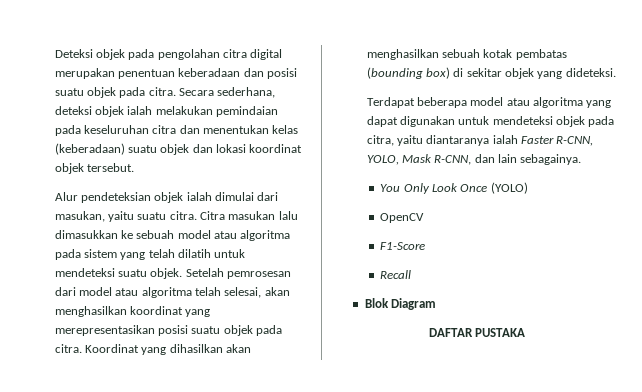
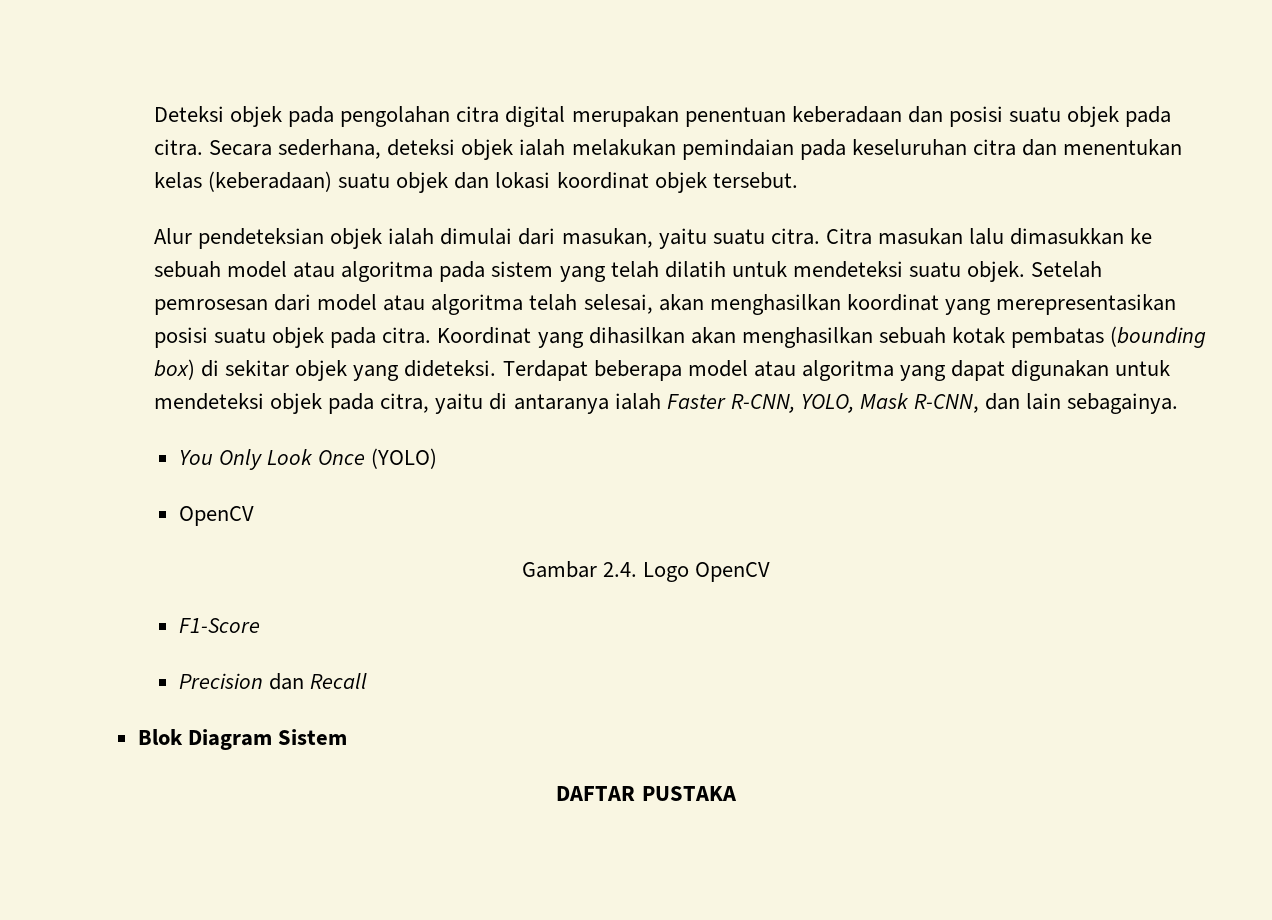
- Koordinat yang dihasilkan akan menghasilkan sebuah kotak pembatas (bounding box) di sekitar objek yang dideteksi.
- Terdapat beberapa model atau algoritma yang dapat digunakan untuk mendeteksi objek pada citra, yaitu diantaranya ialah Faster R-CNN, YOLO, Mask R-CNN, dan lain sebagainya.
+ Koordinat yang dihasilkan akan menghasilkan sebuah kotak pembatas (bounding box) di sekitar objek yang dideteksi. Terdapat beberapa model atau algoritma yang dapat digunakan untuk mendeteksi objek pada citra, yaitu di antaranya ialah Faster R-CNN, YOLO, Mask R-CNN, dan lain sebagainya.
+ Gambar 2.4. Logo OpenCV
- Recall
+ Precision dan Recall
- Blok Diagram
+ Blok Diagram Sistem

